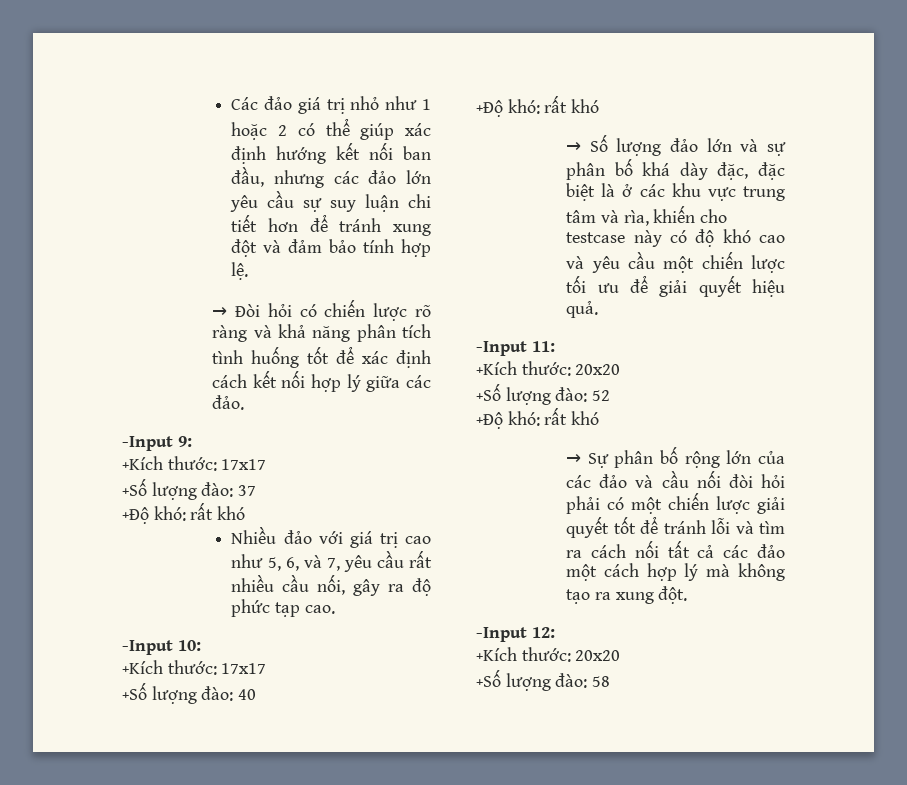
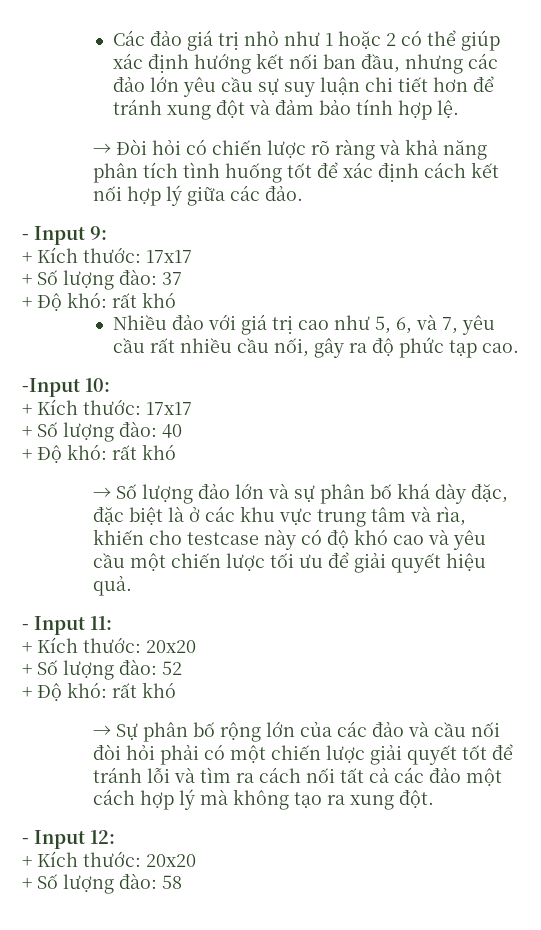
- -Input 9:
- +Kích thước: 17x17
- +Số lượng đào: 37
- +Độ khó: rất khó
+ - Input 9:
+ + Kích thước: 17x17
+ + Số lượng đào: 37
+ + Độ khó: rất khó
  -Input 10:
- +Kích thước: 17x17
- +Số lượng đào: 40
- +Độ khó: rất khó
+ + Kích thước: 17x17
+ + Số lượng đào: 40
+ + Độ khó: rất khó
- -Input 11:
- +Kích thước: 20x20
- +Số lượng đào: 52
- +Độ khó: rất khó
+ - Input 11:
+ + Kích thước: 20x20
+ + Số lượng đào: 52
+ + Độ khó: rất khó
- -Input 12:
- +Kích thước: 20x20
- +Số lượng đào: 58
+ - Input 12:
+ + Kích thước: 20x20
+ + Số lượng đào: 58

